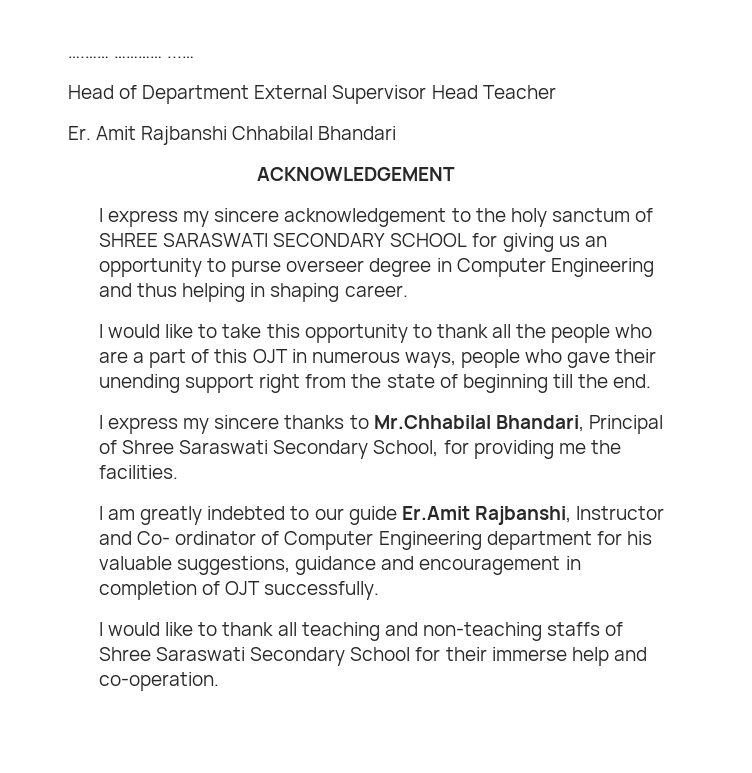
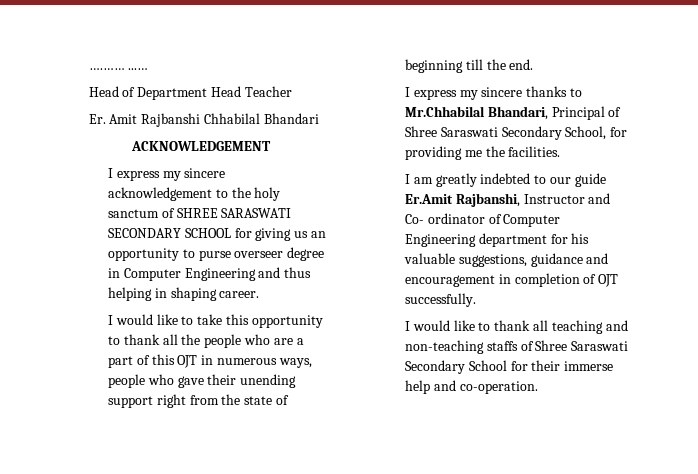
- ….…… ………… ...…
+ ….…… ...…
- Head of Department External Supervisor Head Teacher
+ Head of Department Head Teacher

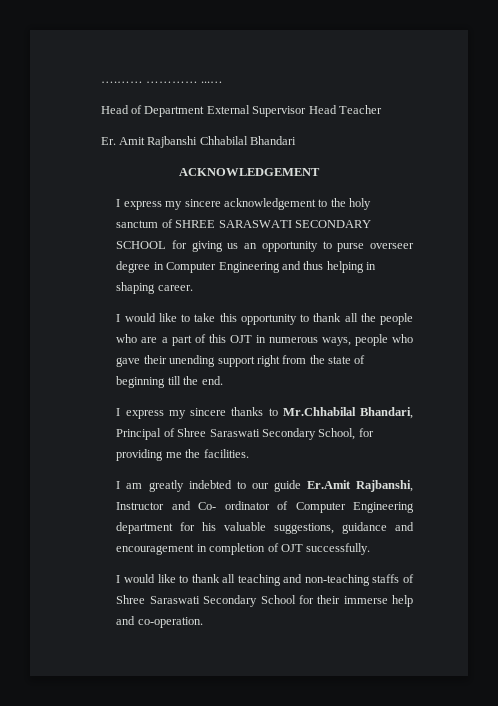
- ….…… ...…
+ ….…… ………… ...…
- Head of Department Head Teacher
+ Head of Department External Supervisor Head Teacher

